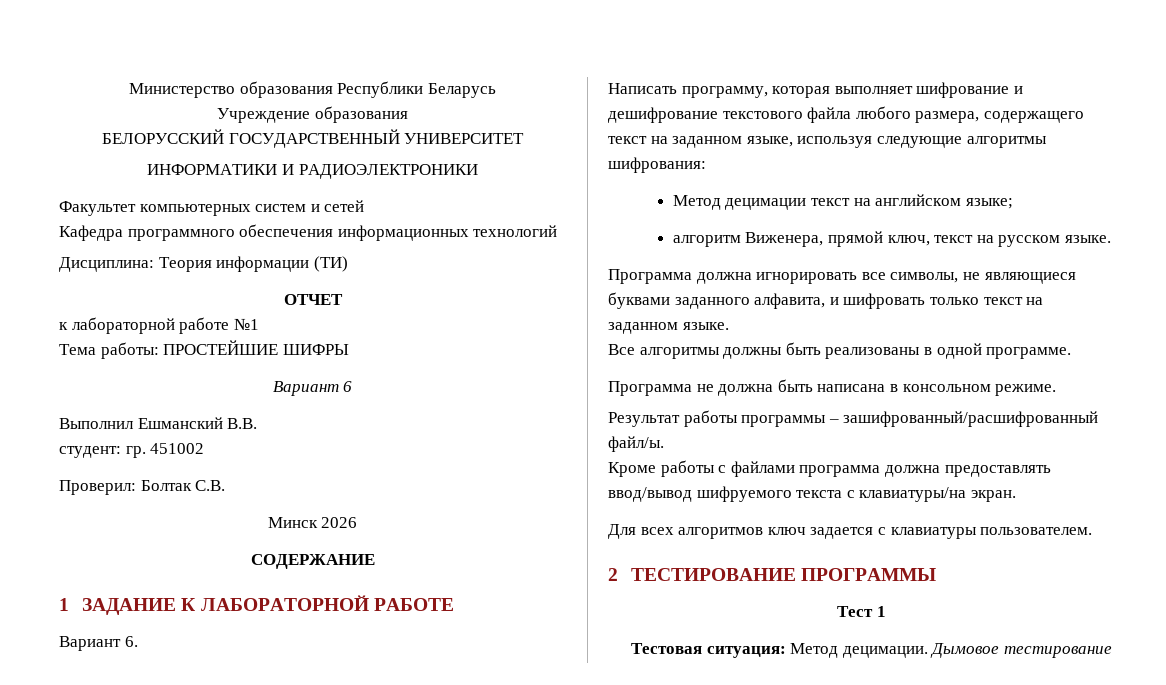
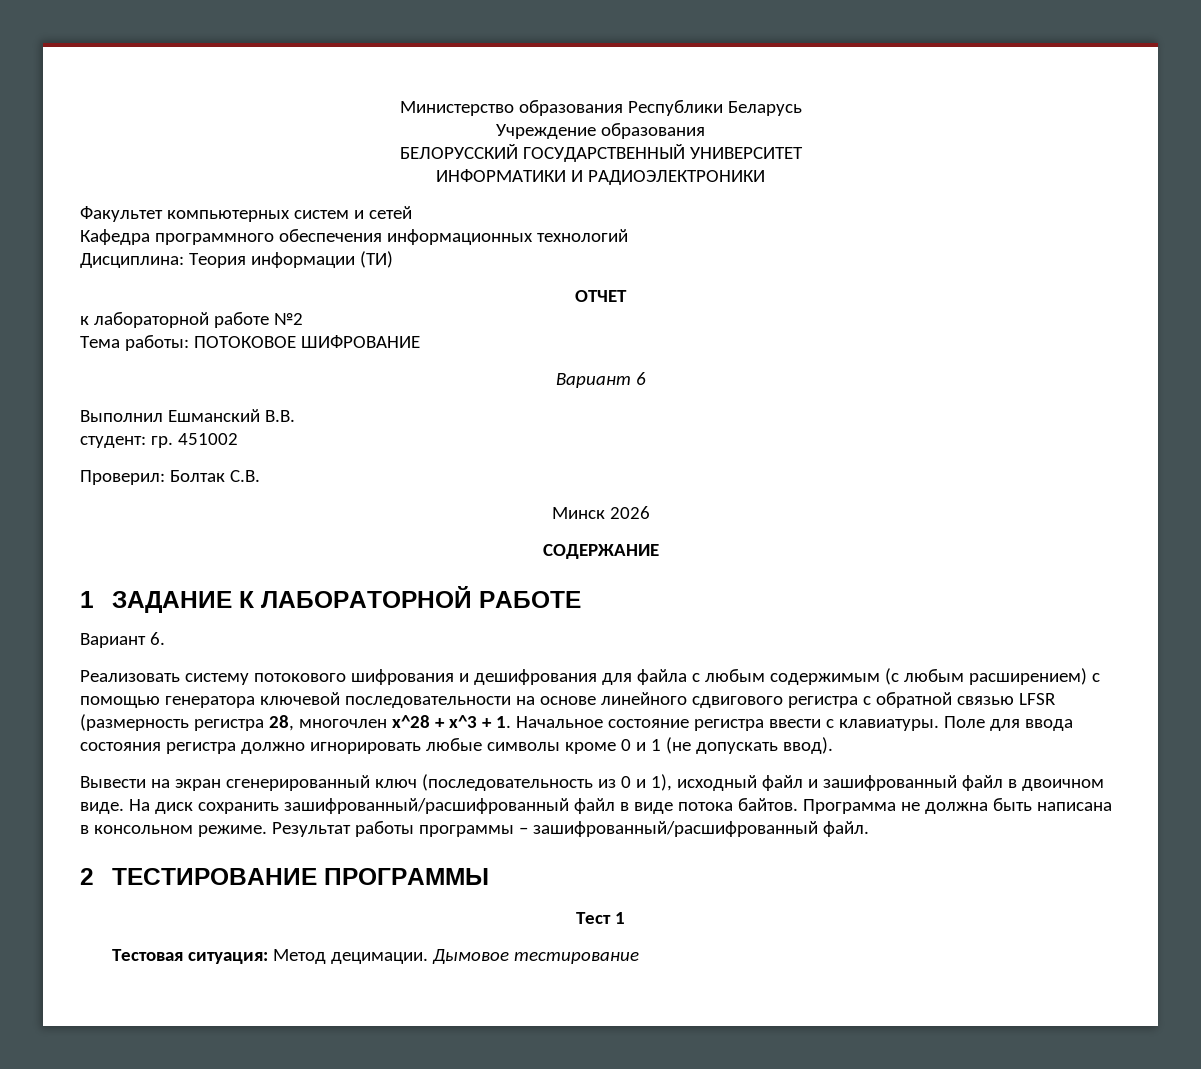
- к лабораторной работе №1
+ к лабораторной работе №2
- Тема работы: ПРОСТЕЙШИЕ ШИФРЫ
+ Тема работы: ПОТОКОВОЕ ШИФРОВАНИЕ
- Написать программу, которая выполняет шифрование и дешифрование текстового файла любого размера, содержащего текст на заданном языке, используя следующие алгоритмы шифрования:
- Метод децимации текст на английском языке;
- алгоритм Виженера, прямой ключ, текст на русском языке.
- Программа должна игнорировать все символы, не являющиеся буквами заданного алфавита, и шифровать только текст на заданном языке.
- Все алгоритмы должны быть реализованы в одной программе.
- Программа не должна быть написана в консольном режиме.
- Результат работы программы – зашифрованный/расшифрованный файл/ы.
- Кроме работы с файлами программа должна предоставлять ввод/вывод шифруемого текста с клавиатуры/на экран.
- Для всех алгоритмов ключ задается с клавиатуры пользователем.
+ Реализовать систему потокового шифрования и дешифрования для файла с любым содержимым (с любым расширением) с помощью генератора ключевой последовательности на основе линейного сдвигового регистра с обратной связью LFSR (размерность регистра 28, многочлен x^28 + x^3 + 1. Начальное состояние регистра ввести с клавиатуры. Поле для ввода состояния регистра должно игнорировать любые символы кроме 0 и 1 (не допускать ввод).
+ Вывести на экран сгенерированный ключ (последовательность из 0 и 1), исходный файл и зашифрованный файл в двоичном виде. На диск сохранить зашифрованный/расшифрованный файл в виде потока байтов. Программа не должна быть написана в консольном режиме. Результат работы программы – зашифрованный/расшифрованный файл.

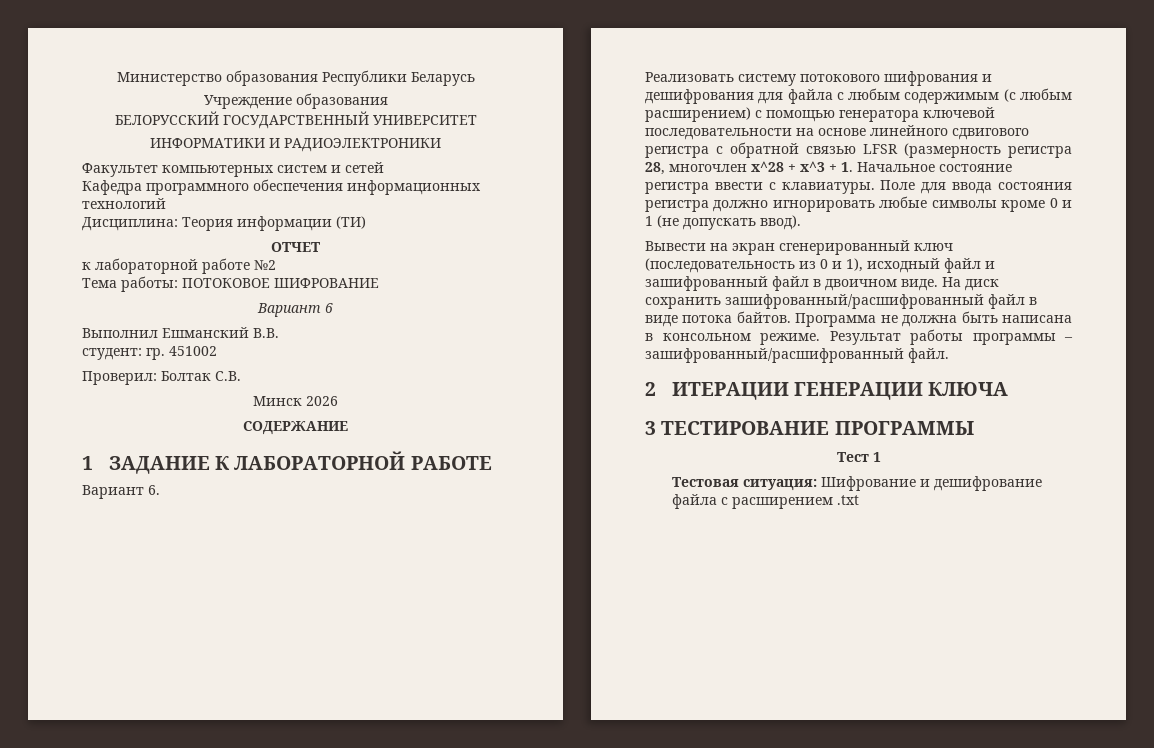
- 2 ТЕСТИРОВАНИЕ ПРОГРАММЫ
+ 2 ИТЕРАЦИИ ГЕНЕРАЦИИ КЛЮЧА
+ 3 ТЕСТИРОВАНИЕ ПРОГРАММЫ
- Тестовая ситуация: Метод децимации. Дымовое тестирование
+ Тестовая ситуация: Шифрование и дешифрование файла с расширением .txt

